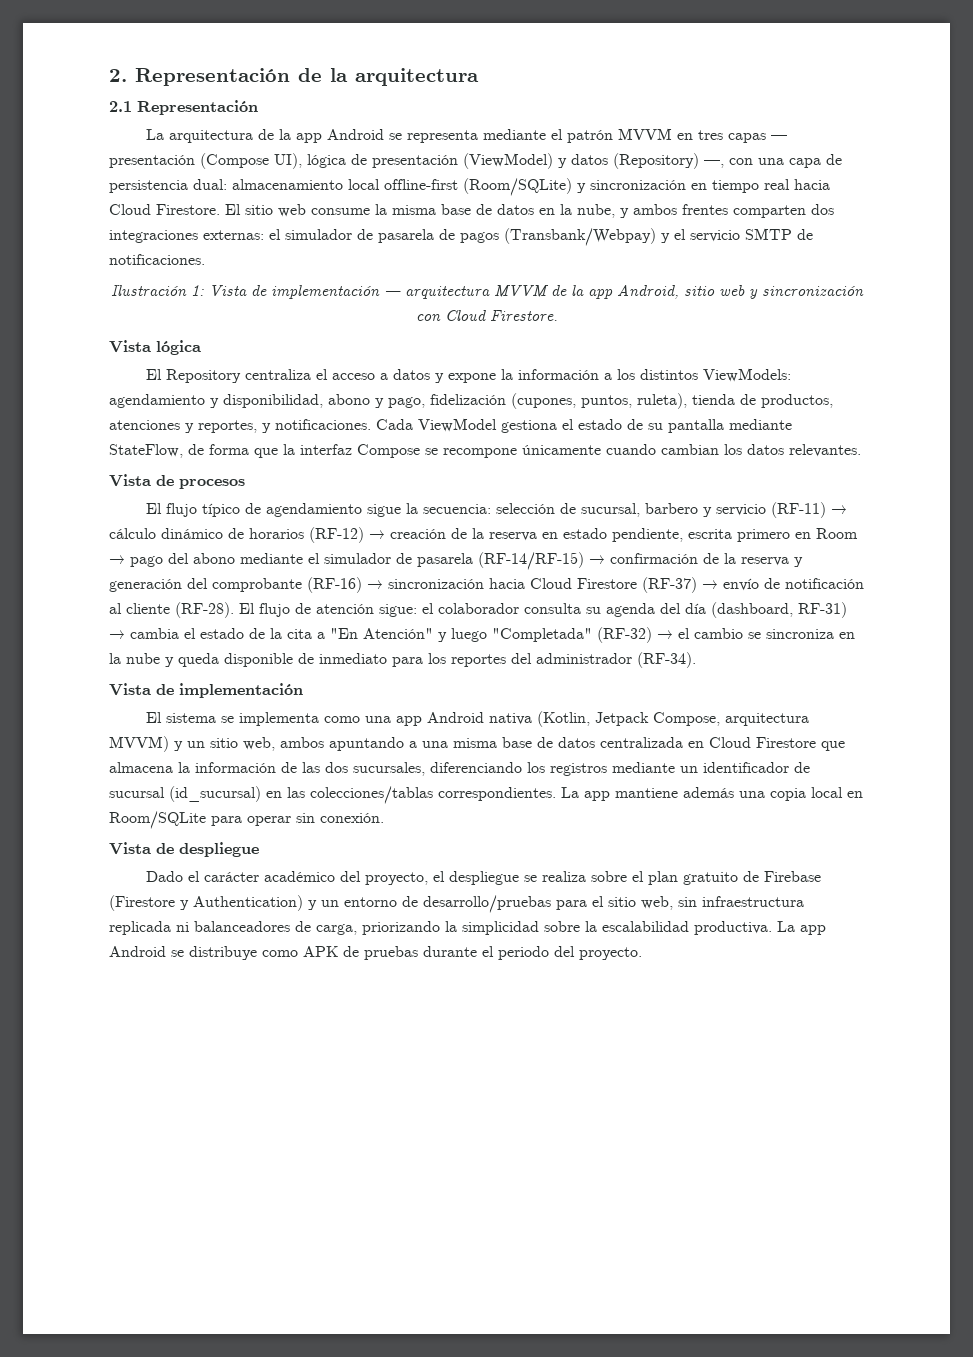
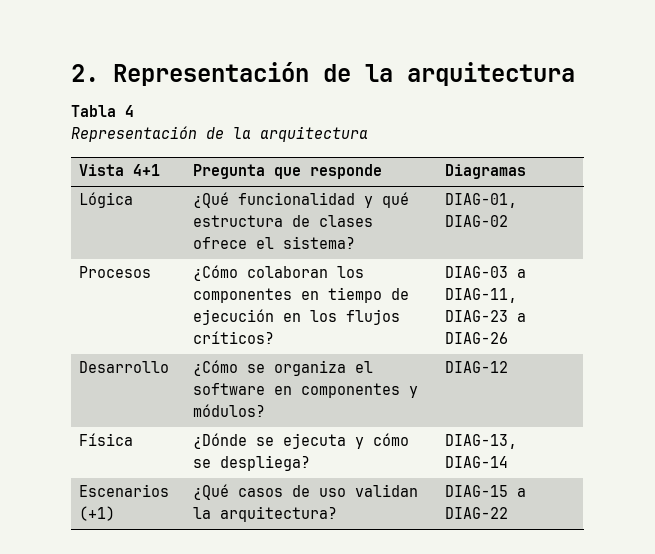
- 2.1 Representación
- La arquitectura de la app Android se representa mediante el patrón MVVM en tres capas — presentación (Compose UI), lógica de presentación (ViewModel) y datos (Repository) —, con una capa de persistencia dual: almacenamiento local offline-first (Room/SQLite) y sincronización en tiempo real hacia Cloud Firestore. El sitio web consume la misma base de datos en la nube, y ambos frentes comparten dos integraciones externas: el simulador de pasarela de pagos (Transbank/Webpay) y el servicio SMTP de notificaciones.
- Ilustración 1: Vista de implementación — arquitectura MVVM de la app Android, sitio web y sincronización con Cloud Firestore.
- Vista lógica
- El Repository centraliza el acceso a datos y expone la información a los distintos ViewModels: agendamiento y disponibilidad, abono y pago, fidelización (cupones, puntos, ruleta), tienda de productos, atenciones y reportes, y notificaciones. Cada ViewModel gestiona el estado de su pantalla mediante StateFlow, de forma que la interfaz Compose se recompone únicamente cuando cambian los datos relevantes.
- Vista de procesos
- El flujo típico de agendamiento sigue la secuencia: selección de sucursal, barbero y servicio (RF-11) → cálculo dinámico de horarios (RF-12) → creación de la reserva en estado pendiente, escrita primero en Room → pago del abono mediante el simulador de pasarela (RF-14/RF-15) → confirmación de la reserva y generación del comprobante (RF-16) → sincronización hacia Cloud Firestore (RF-37) → envío de notificación al cliente (RF-28). El flujo de atención sigue: el colaborador consulta su agenda del día (dashboard, RF-31) → cambia el estado de la cita a "En Atención" y luego "Completada" (RF-32) → el cambio se sincroniza en la nube y queda disponible de inmediato para los reportes del administrador (RF-34).
- Vista de implementación
- El sistema se implementa como una app Android nativa (Kotlin, Jetpack Compose, arquitectura MVVM) y un sitio web, ambos apuntando a una misma base de datos centralizada en Cloud Firestore que almacena la información de las dos sucursales, diferenciando los registros mediante un identificador de sucursal (id_sucursal) en las colecciones/tablas correspondientes. La app mantiene además una copia local en Room/SQLite para operar sin conexión.
- Vista de despliegue
- Dado el carácter académico del proyecto, el despliegue se realiza sobre el plan gratuito de Firebase (Firestore y Authentication) y un entorno de desarrollo/pruebas para el sitio web, sin infraestructura replicada ni balanceadores de carga, priorizando la simplicidad sobre la escalabilidad productiva. La app Android se distribuye como APK de pruebas durante el periodo del proyecto.
+ Tabla 4
+ Representación de la arquitectura
+ Vista 4+1 | Pregunta que responde | Diagramas
+ Lógica | ¿Qué funcionalidad y qué estructura de clases ofrece el sistema? | DIAG-01, DIAG-02
+ Procesos | ¿Cómo colaboran los componentes en tiempo de ejecución en los flujos críticos? | DIAG-03 a DIAG-11, DIAG-23 a DIAG-26
+ Desarrollo | ¿Cómo se organiza el software en componentes y módulos? | DIAG-12
+ Física | ¿Dónde se ejecuta y cómo se despliega? | DIAG-13, DIAG-14
+ Escenarios (+1) | ¿Qué casos de uso validan la arquitectura? | DIAG-15 a DIAG-22

